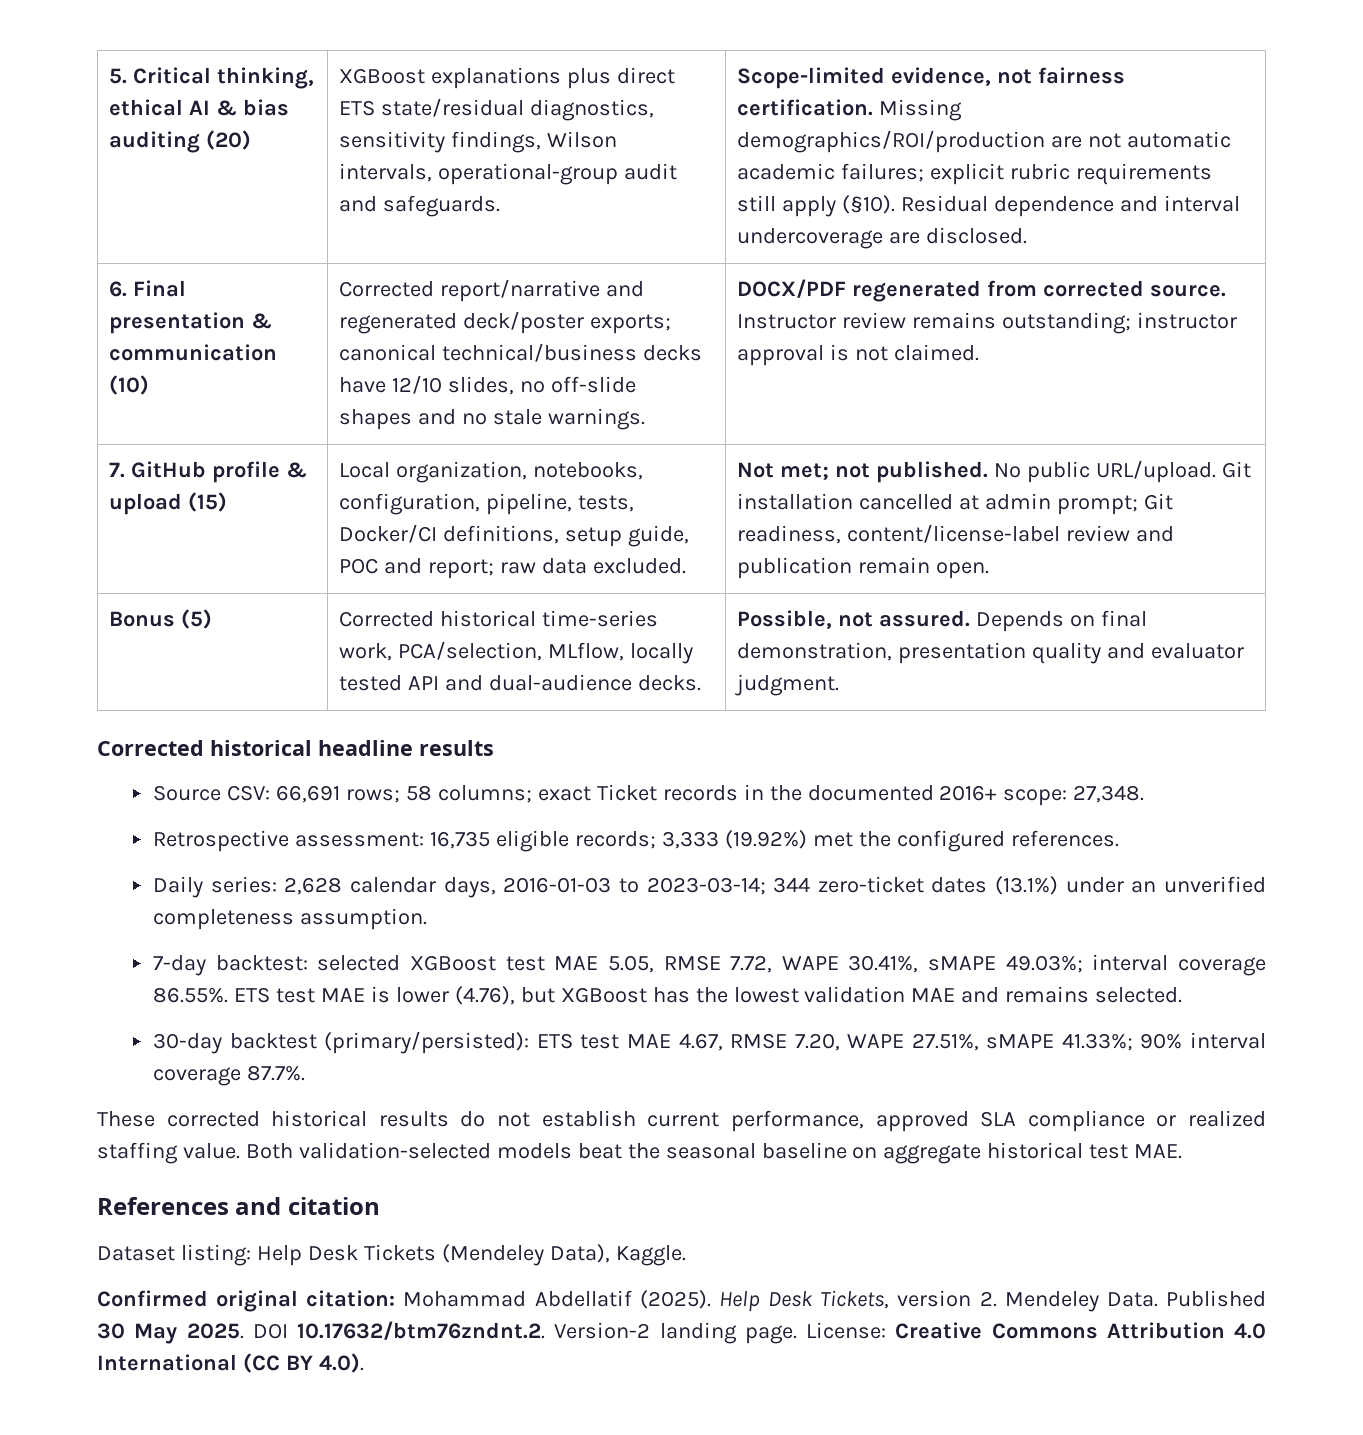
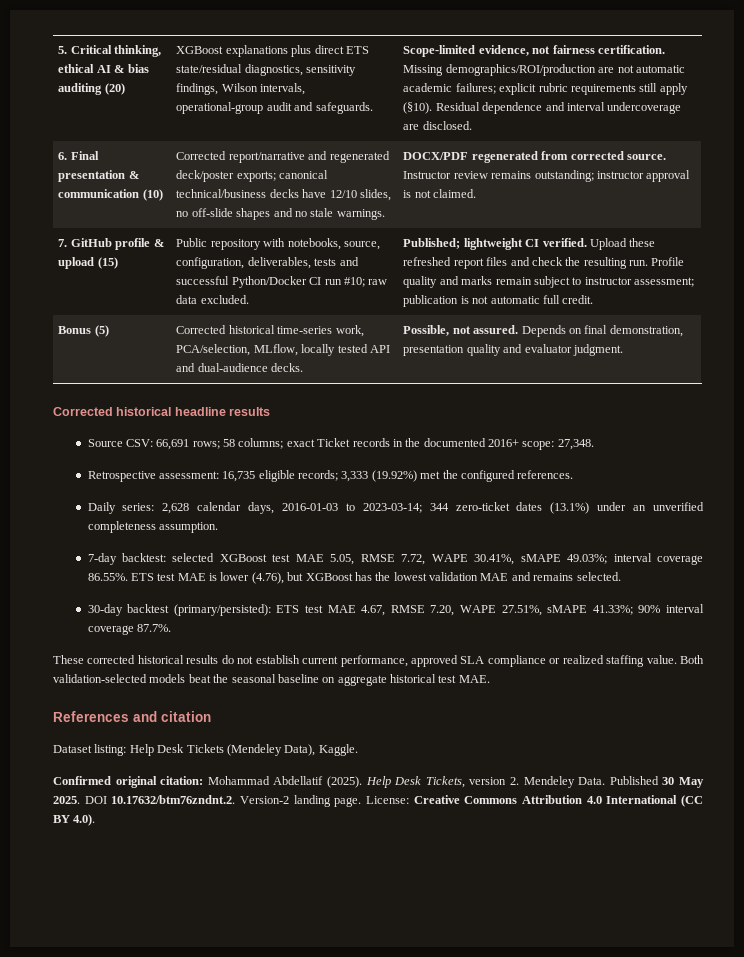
- Local organization, notebooks, configuration, pipeline, tests, Docker/CI definitions, setup guide, POC and report; raw data excluded. | Not met; not published. No public URL/upload. Git installation cancelled at admin prompt; Git readiness, content/license-label review and publication remain open.
+ Public repository with notebooks, source, configuration, deliverables, tests and successful Python/Docker CI run #10; raw data excluded. | Published; lightweight CI verified. Upload these refreshed report files and check the resulting run. Profile quality and marks remain subject to instructor assessment; publication is not automatic full credit.

